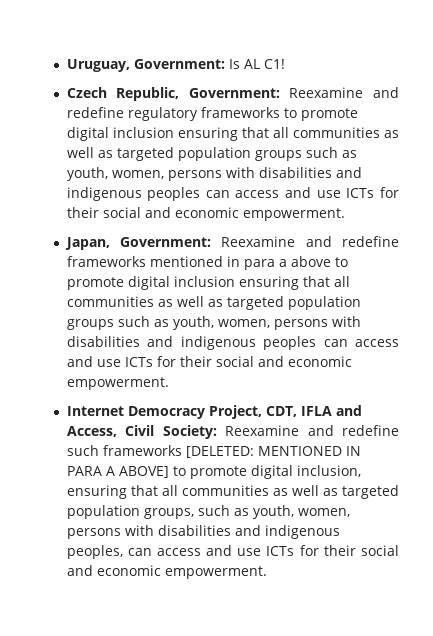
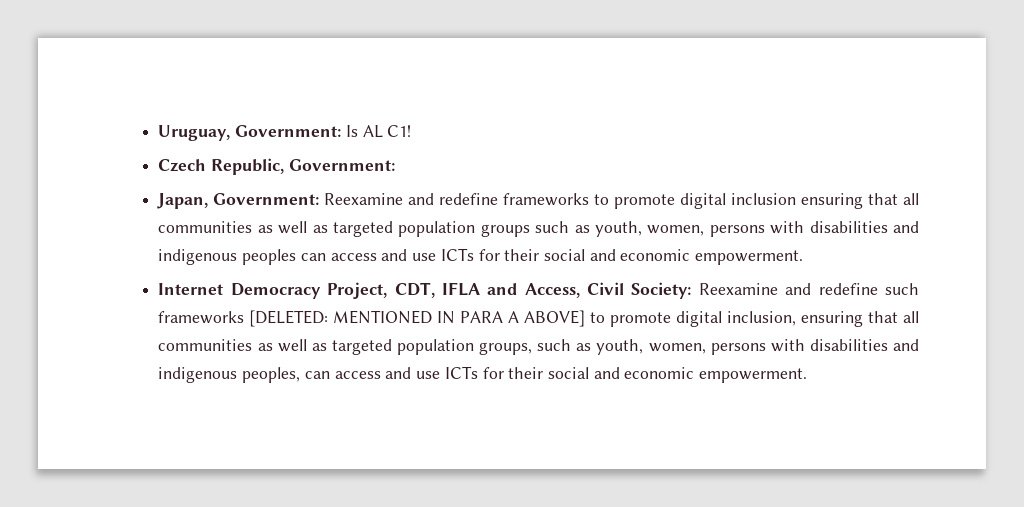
- Czech Republic, Government: Reexamine and redefine regulatory frameworks to promote digital inclusion ensuring that all communities as well as targeted population groups such as youth, women, persons with disabilities and indigenous peoples can access and use ICTs for their social and economic empowerment.
+ Czech Republic, Government:
- Japan, Government: Reexamine and redefine frameworks mentioned in para a above to promote digital inclusion ensuring that all communities as well as targeted population groups such as youth, women, persons with disabilities and indigenous peoples can access and use ICTs for their social and economic empowerment.
+ Japan, Government: Reexamine and redefine frameworks to promote digital inclusion ensuring that all communities as well as targeted population groups such as youth, women, persons with disabilities and indigenous peoples can access and use ICTs for their social and economic empowerment.

